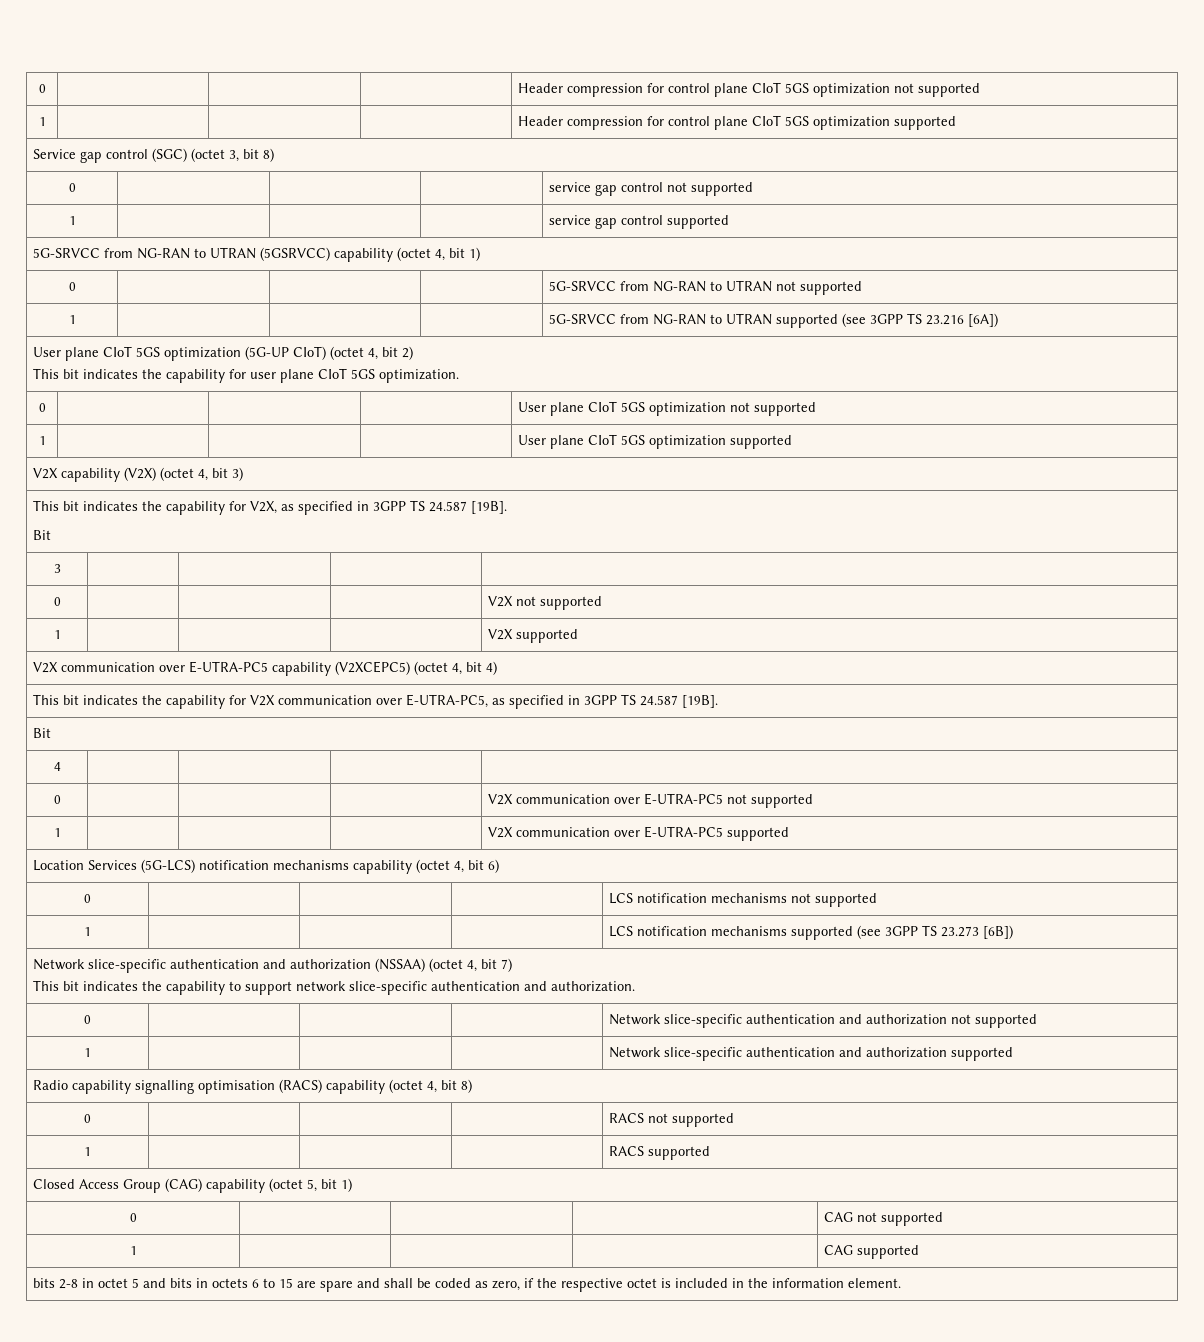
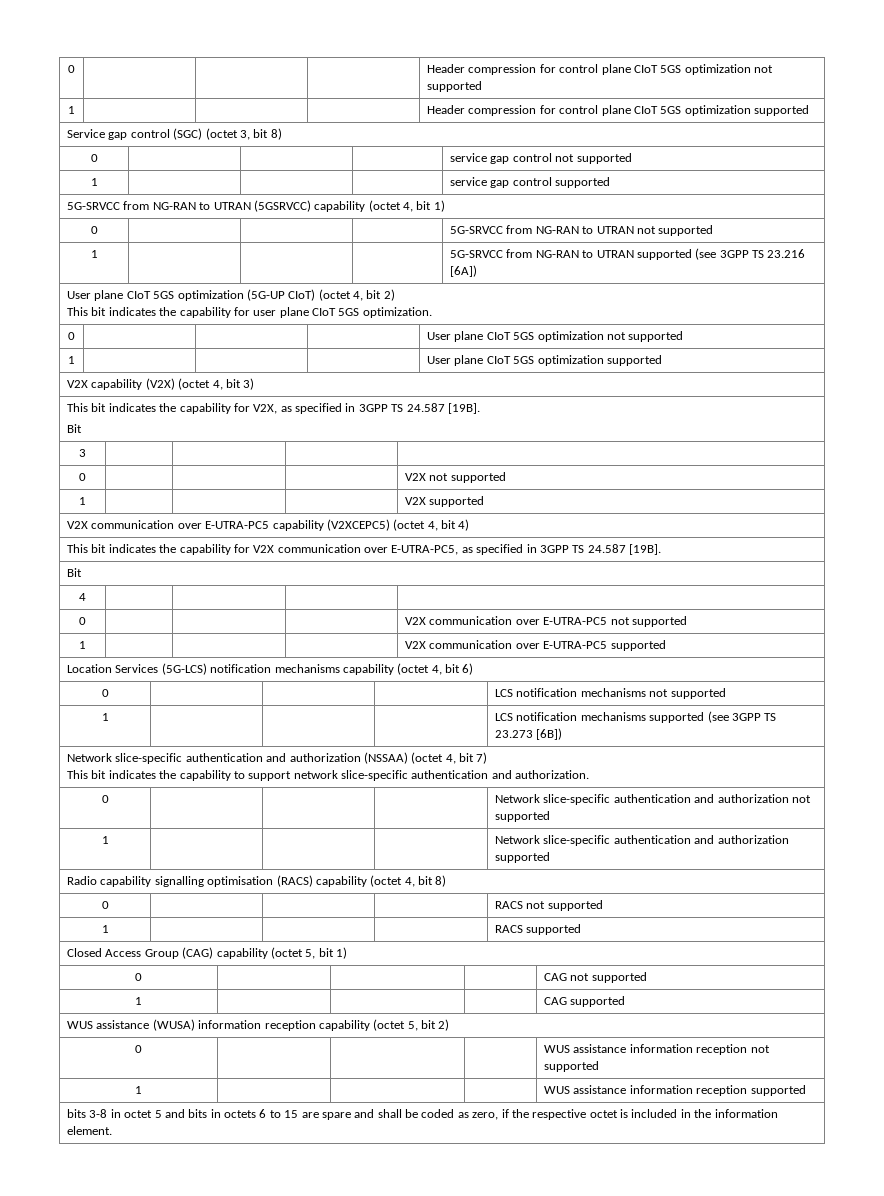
- bits 2-8 in octet 5 and bits in octets 6 to 15 are spare and shall be coded as zero, if the respective octet is included in the information element.
+ WUS assistance (WUSA) information reception capability (octet 5, bit 2)
+ 0 | | | | WUS assistance information reception not supported
+ 1 | | | | WUS assistance information reception supported
+ bits 3-8 in octet 5 and bits in octets 6 to 15 are spare and shall be coded as zero, if the respective octet is included in the information element.

